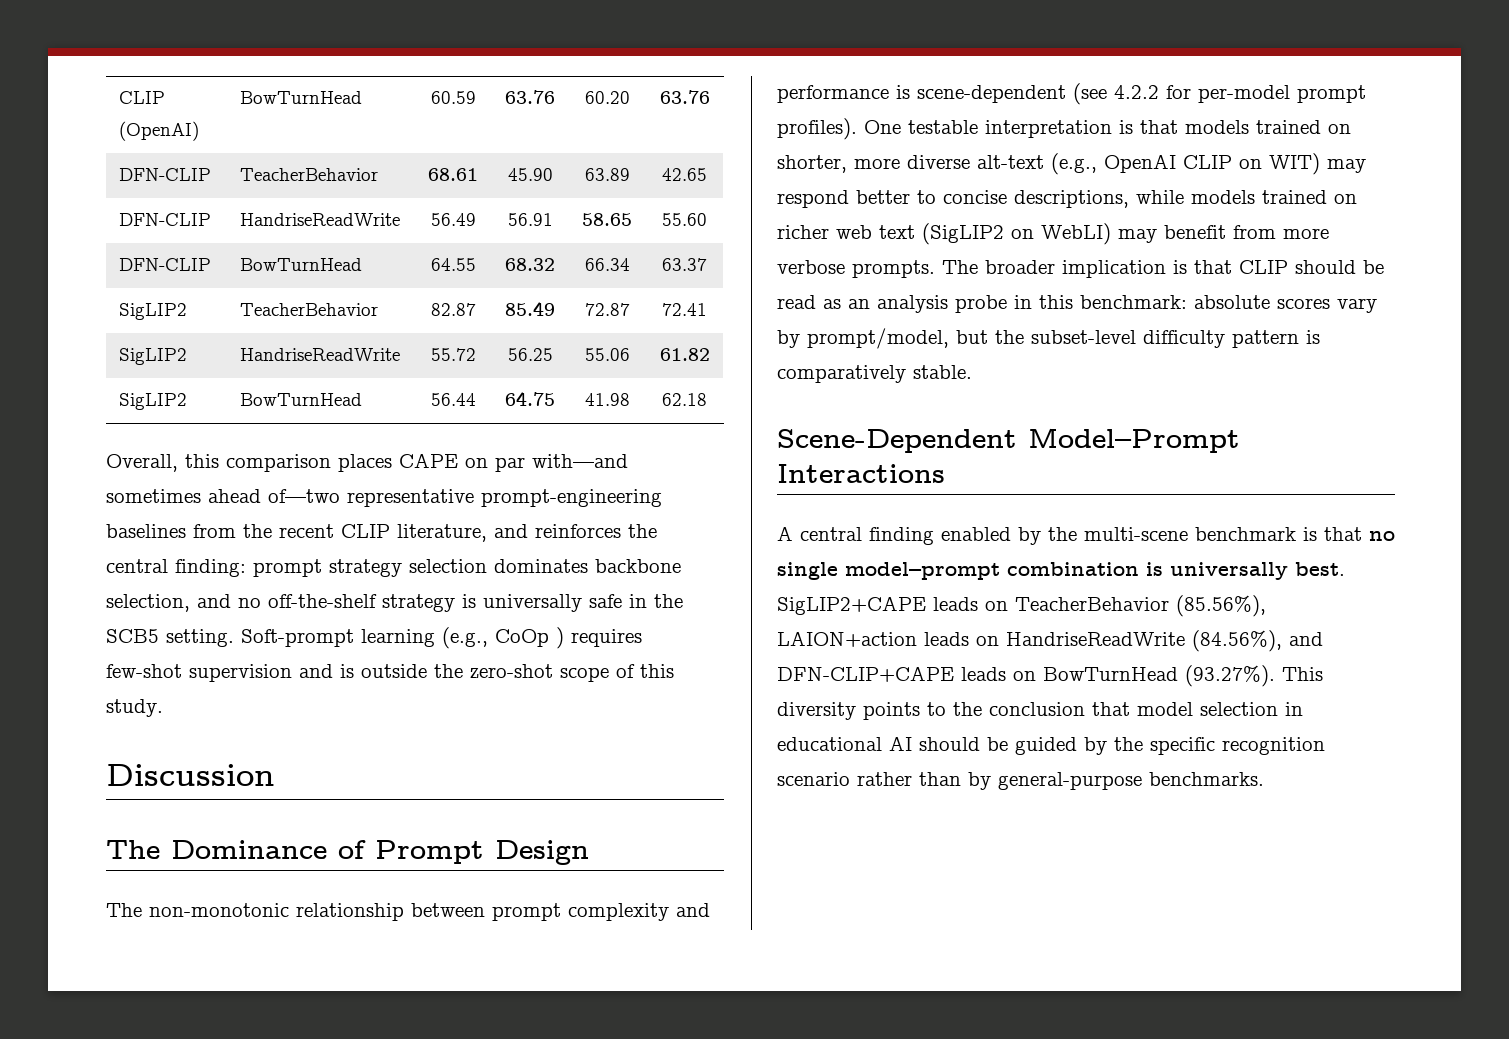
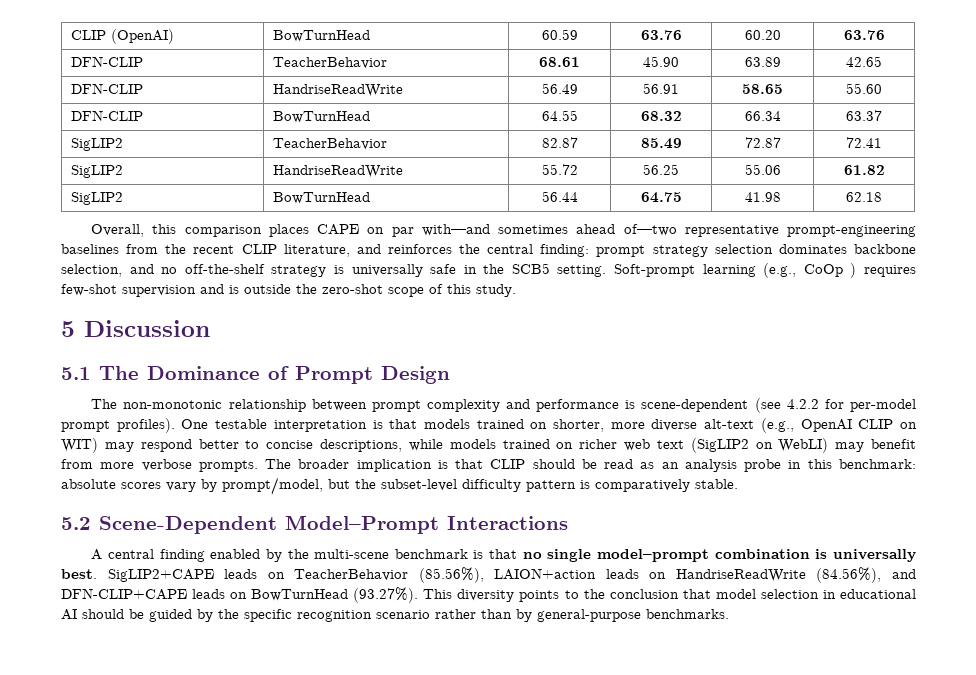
- Discussion
+ 5 Discussion
- The Dominance of Prompt Design
+ 5.1 The Dominance of Prompt Design
- Scene-Dependent Model–Prompt Interactions
+ 5.2 Scene-Dependent Model–Prompt Interactions

